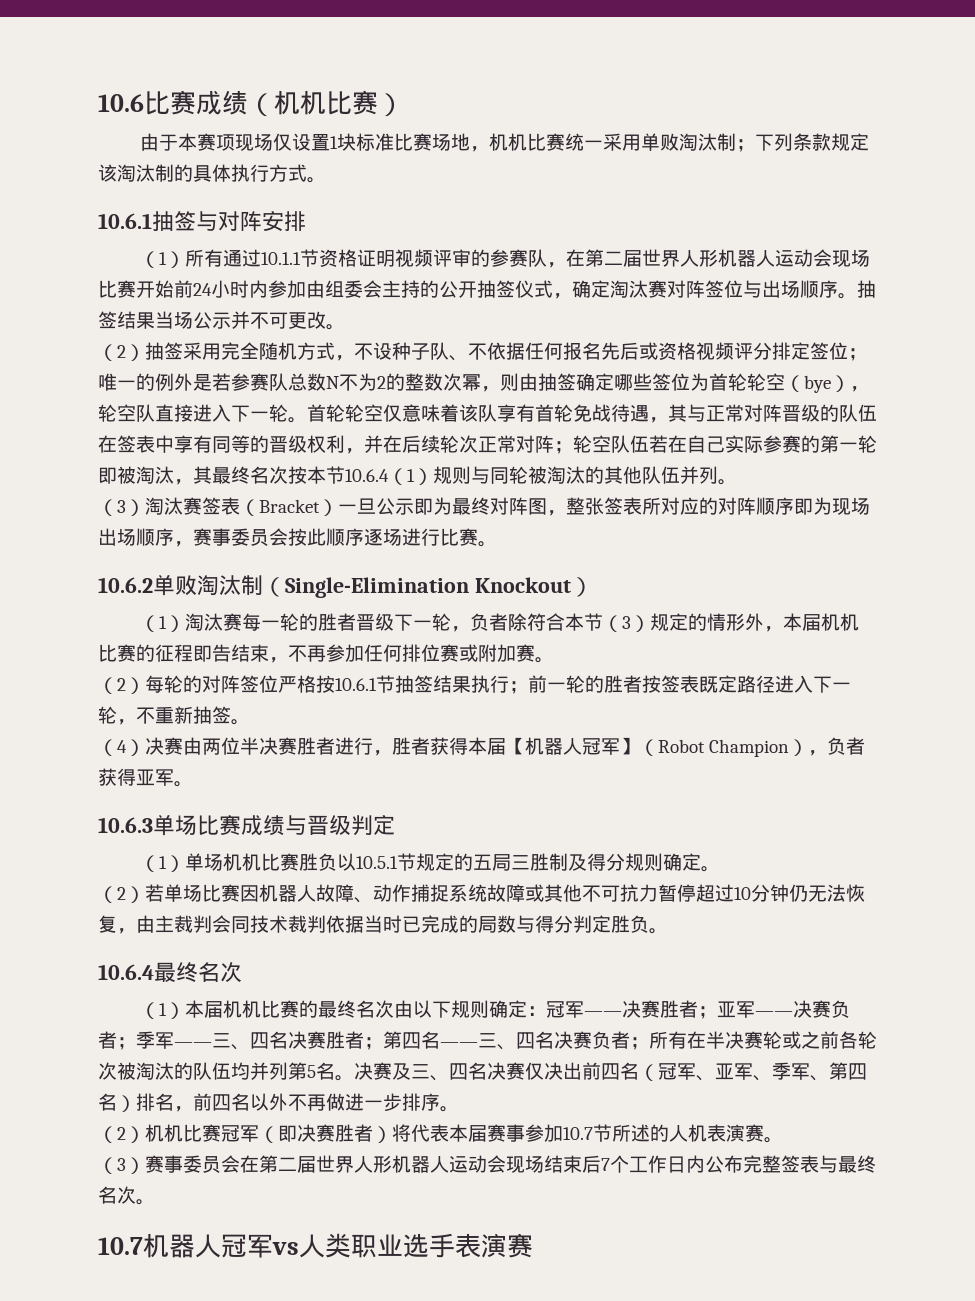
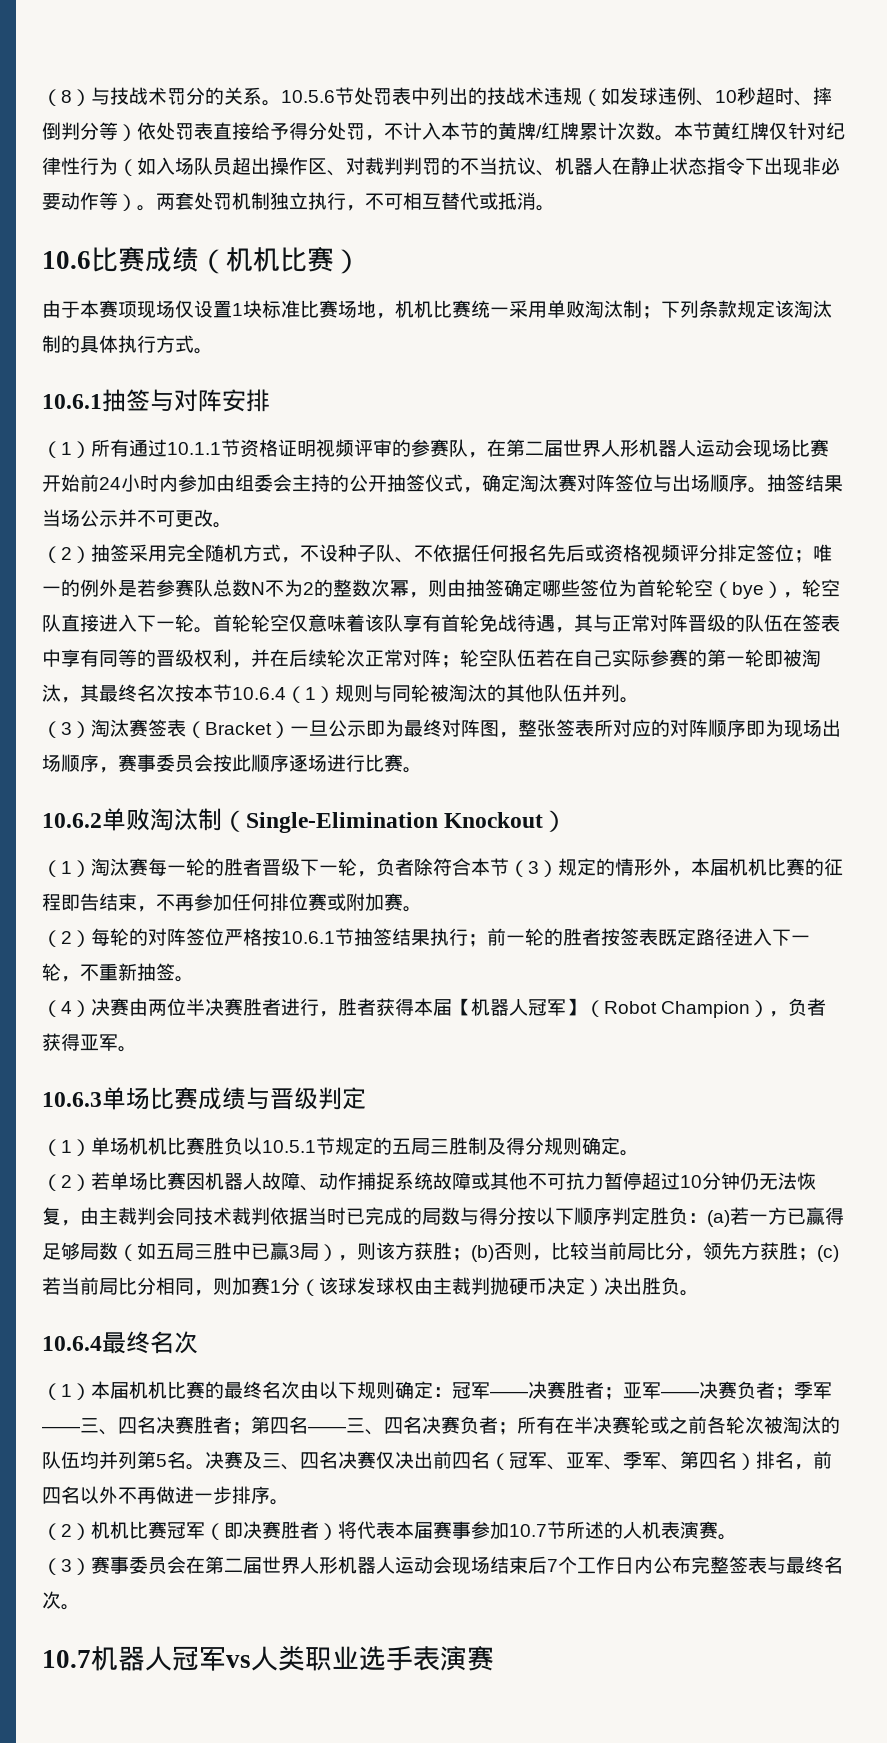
+ （8）与技战术罚分的关系。10.5.6节处罚表中列出的技战术违规（如发球违例、10秒超时、摔倒判分等）依处罚表直接给予得分处罚，不计入本节的黄牌/红牌累计次数。本节黄红牌仅针对纪律性行为（如入场队员超出操作区、对裁判判罚的不当抗议、机器人在静止状态指令下出现非必要动作等）。两套处罚机制独立执行，不可相互替代或抵消。
- （2）若单场比赛因机器人故障、动作捕捉系统故障或其他不可抗力暂停超过10分钟仍无法恢复，由主裁判会同技术裁判依据当时已完成的局数与得分判定胜负。
+ （2）若单场比赛因机器人故障、动作捕捉系统故障或其他不可抗力暂停超过10分钟仍无法恢复，由主裁判会同技术裁判依据当时已完成的局数与得分按以下顺序判定胜负：(a)若一方已赢得足够局数（如五局三胜中已赢3局），则该方获胜；(b)否则，比较当前局比分，领先方获胜；(c)若当前局比分相同，则加赛1分（该球发球权由主裁判抛硬币决定）决出胜负。

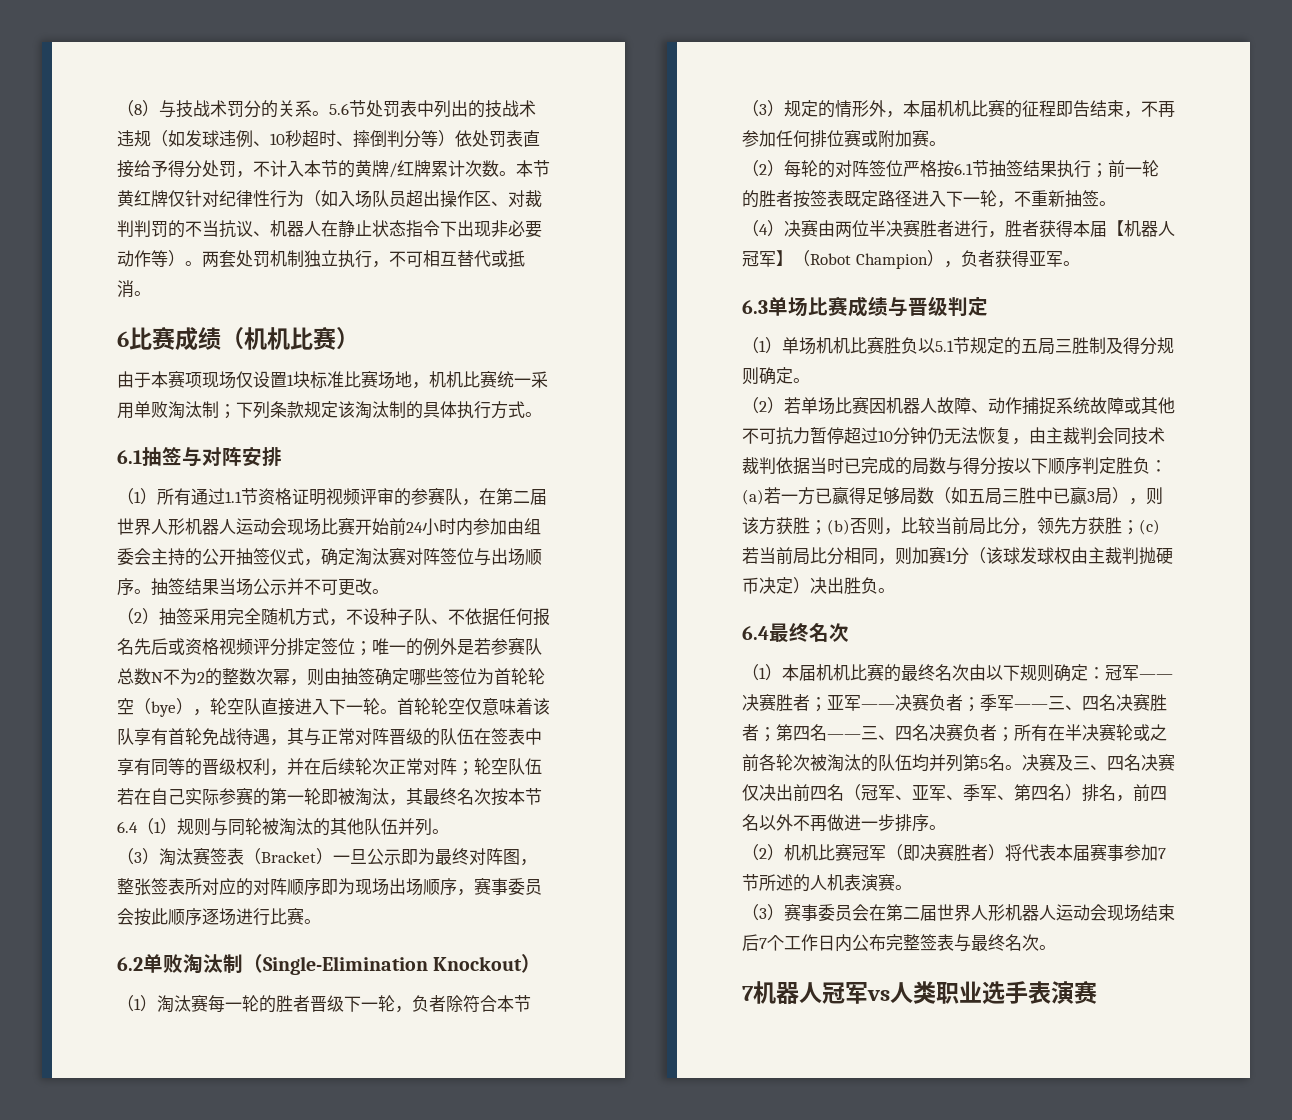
- 10.5.6节处罚表中列出的技战术违规（如发球违例、10秒超时、摔倒判分等）依处罚表直接给予得分处罚，不计入本节的黄牌/红牌累计次数。
+ 5.6节处罚表中列出的技战术违规（如发球违例、10秒超时、摔倒判分等）依处罚表直接给予得分处罚，不计入本节的黄牌/红牌累计次数。
- 10.6比赛成绩（机机比赛）
+ 6比赛成绩（机机比赛）
- 10.6.1抽签与对阵安排
+ 6.1抽签与对阵安排
- （1）所有通过10.1.1节资格证明视频评审的参赛队，在第二届世界人形机器人运动会现场比赛开始前24小时内参加由组委会主持的公开抽签仪式，确定淘汰赛对阵签位与出场顺序。
+ （1）所有通过1.1节资格证明视频评审的参赛队，在第二届世界人形机器人运动会现场比赛开始前24小时内参加由组委会主持的公开抽签仪式，确定淘汰赛对阵签位与出场顺序。
- 首轮轮空仅意味着该队享有首轮免战待遇，其与正常对阵晋级的队伍在签表中享有同等的晋级权利，并在后续轮次正常对阵；轮空队伍若在自己实际参赛的第一轮即被淘汰，其最终名次按本节10.6.4（1）规则与同轮被淘汰的其他队伍并列。
+ 首轮轮空仅意味着该队享有首轮免战待遇，其与正常对阵晋级的队伍在签表中享有同等的晋级权利，并在后续轮次正常对阵；轮空队伍若在自己实际参赛的第一轮即被淘汰，其最终名次按本节6.4（1）规则与同轮被淘汰的其他队伍并列。
- 10.6.2单败淘汰制（Single-Elimination Knockout）
+ 6.2单败淘汰制（Single-Elimination Knockout）
- （2）每轮的对阵签位严格按10.6.1节抽签结果执行；前一轮的胜者按签表既定路径进入下一轮，不重新抽签。
+ （2）每轮的对阵签位严格按6.1节抽签结果执行；前一轮的胜者按签表既定路径进入下一轮，不重新抽签。
- 10.6.3单场比赛成绩与晋级判定
+ 6.3单场比赛成绩与晋级判定
- （1）单场机机比赛胜负以10.5.1节规定的五局三胜制及得分规则确定。
+ （1）单场机机比赛胜负以5.1节规定的五局三胜制及得分规则确定。
- 10.6.4最终名次
+ 6.4最终名次
- （2）机机比赛冠军（即决赛胜者）将代表本届赛事参加10.7节所述的人机表演赛。
+ （2）机机比赛冠军（即决赛胜者）将代表本届赛事参加7节所述的人机表演赛。
- 10.7机器人冠军vs人类职业选手表演赛
+ 7机器人冠军vs人类职业选手表演赛

